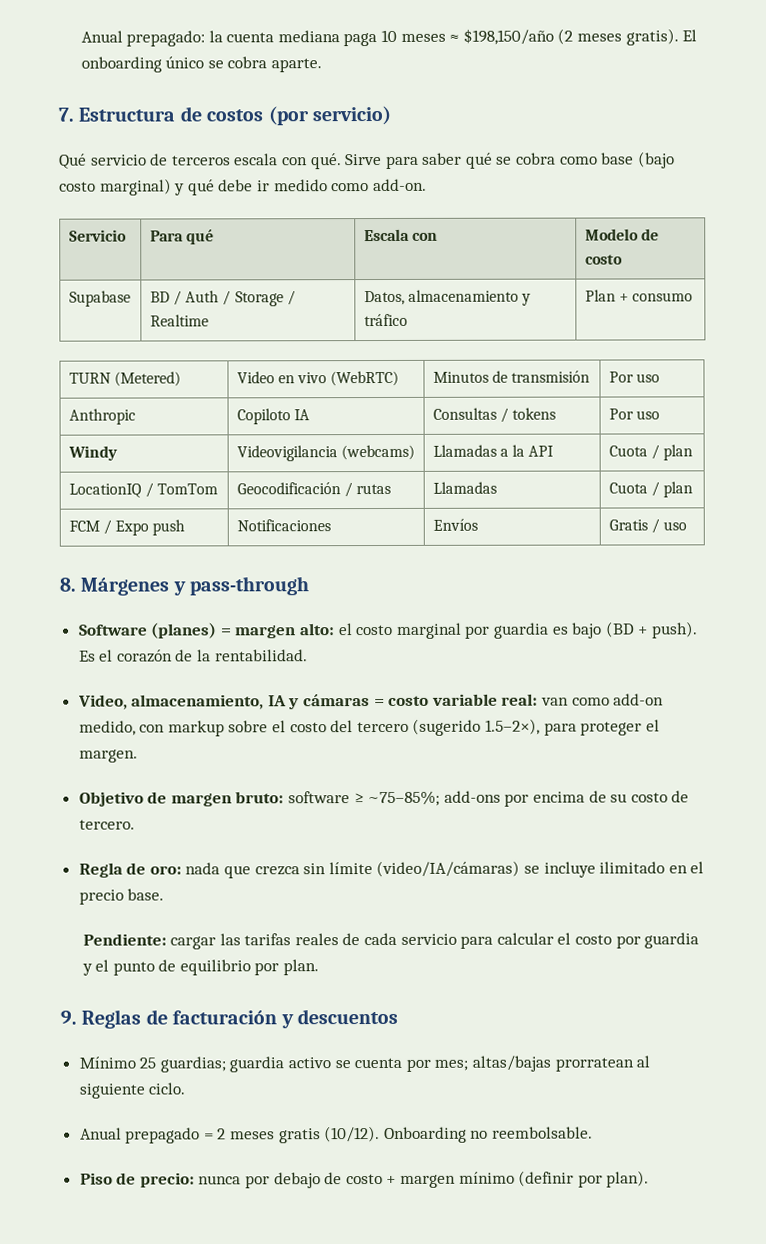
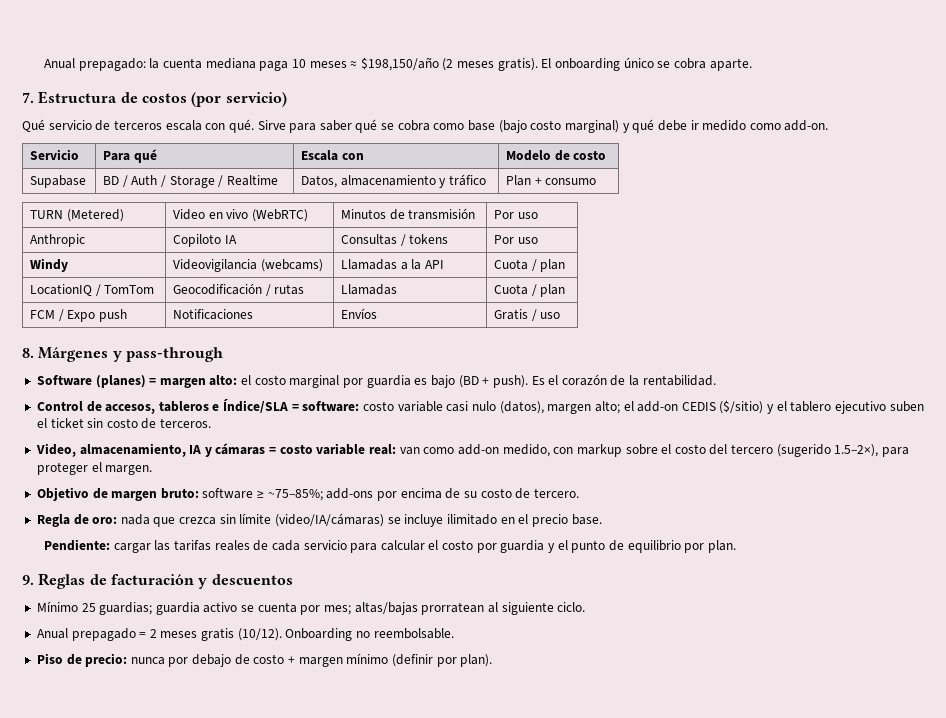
+ Control de accesos, tableros e Índice/SLA = software: costo variable casi nulo (datos), margen alto; el add-on CEDIS ($/sitio) y el tablero ejecutivo suben el ticket sin costo de terceros.

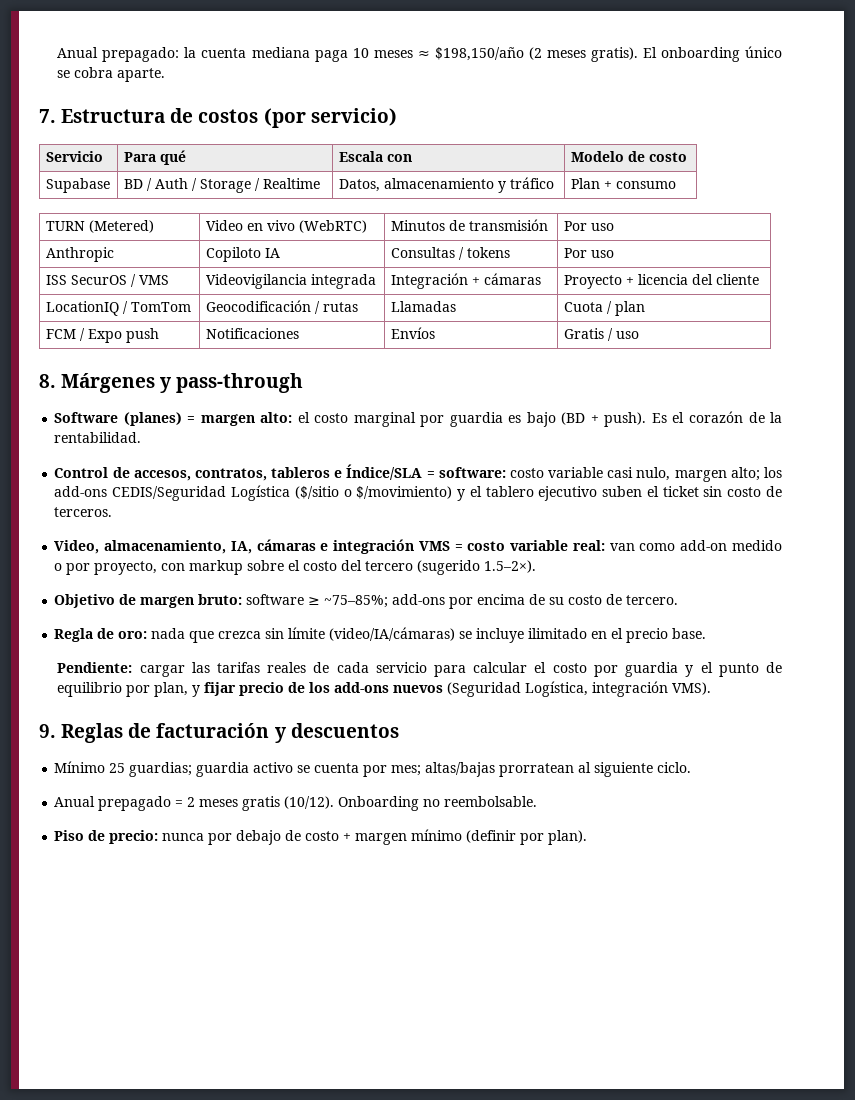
- Qué servicio de terceros escala con qué. Sirve para saber qué se cobra como base (bajo costo marginal) y qué debe ir medido como add-on.
- Windy | Videovigilancia (webcams) | Llamadas a la API | Cuota / plan
+ ISS SecurOS / VMS | Videovigilancia integrada | Integración + cámaras | Proyecto + licencia del cliente
- Control de accesos, tableros e Índice/SLA = software: costo variable casi nulo (datos), margen alto; el add-on CEDIS ($/sitio) y el tablero ejecutivo suben el ticket sin costo de terceros.
+ Control de accesos, contratos, tableros e Índice/SLA = software: costo variable casi nulo, margen alto; los add-ons CEDIS/Seguridad Logística ($/sitio o $/movimiento) y el tablero ejecutivo suben el ticket sin costo de terceros.
- Video, almacenamiento, IA y cámaras = costo variable real: van como add-on medido, con markup sobre el costo del tercero (sugerido 1.5–2×), para proteger el margen.
+ Video, almacenamiento, IA, cámaras e integración VMS = costo variable real: van como add-on medido o por proyecto, con markup sobre el costo del tercero (sugerido 1.5–2×).
- Pendiente: cargar las tarifas reales de cada servicio para calcular el costo por guardia y el punto de equilibrio por plan.
+ Pendiente: cargar las tarifas reales de cada servicio para calcular el costo por guardia y el punto de equilibrio por plan, y fijar precio de los add-ons nuevos (Seguridad Logística, integración VMS).

